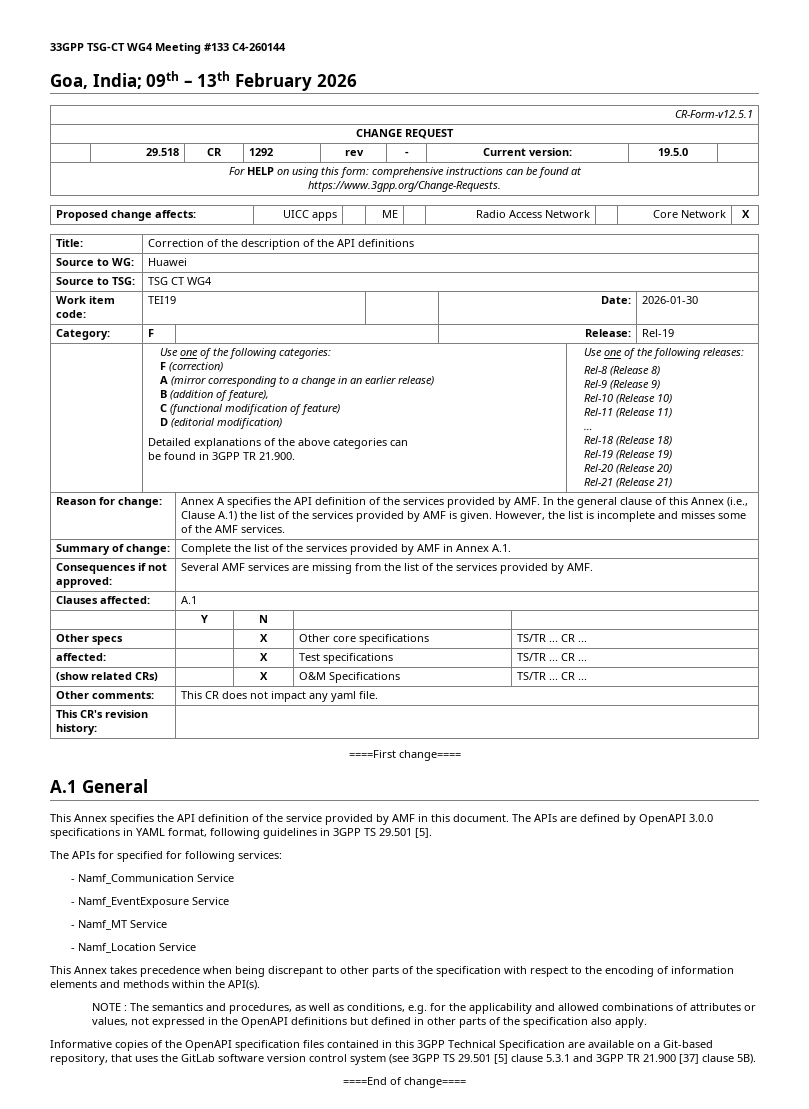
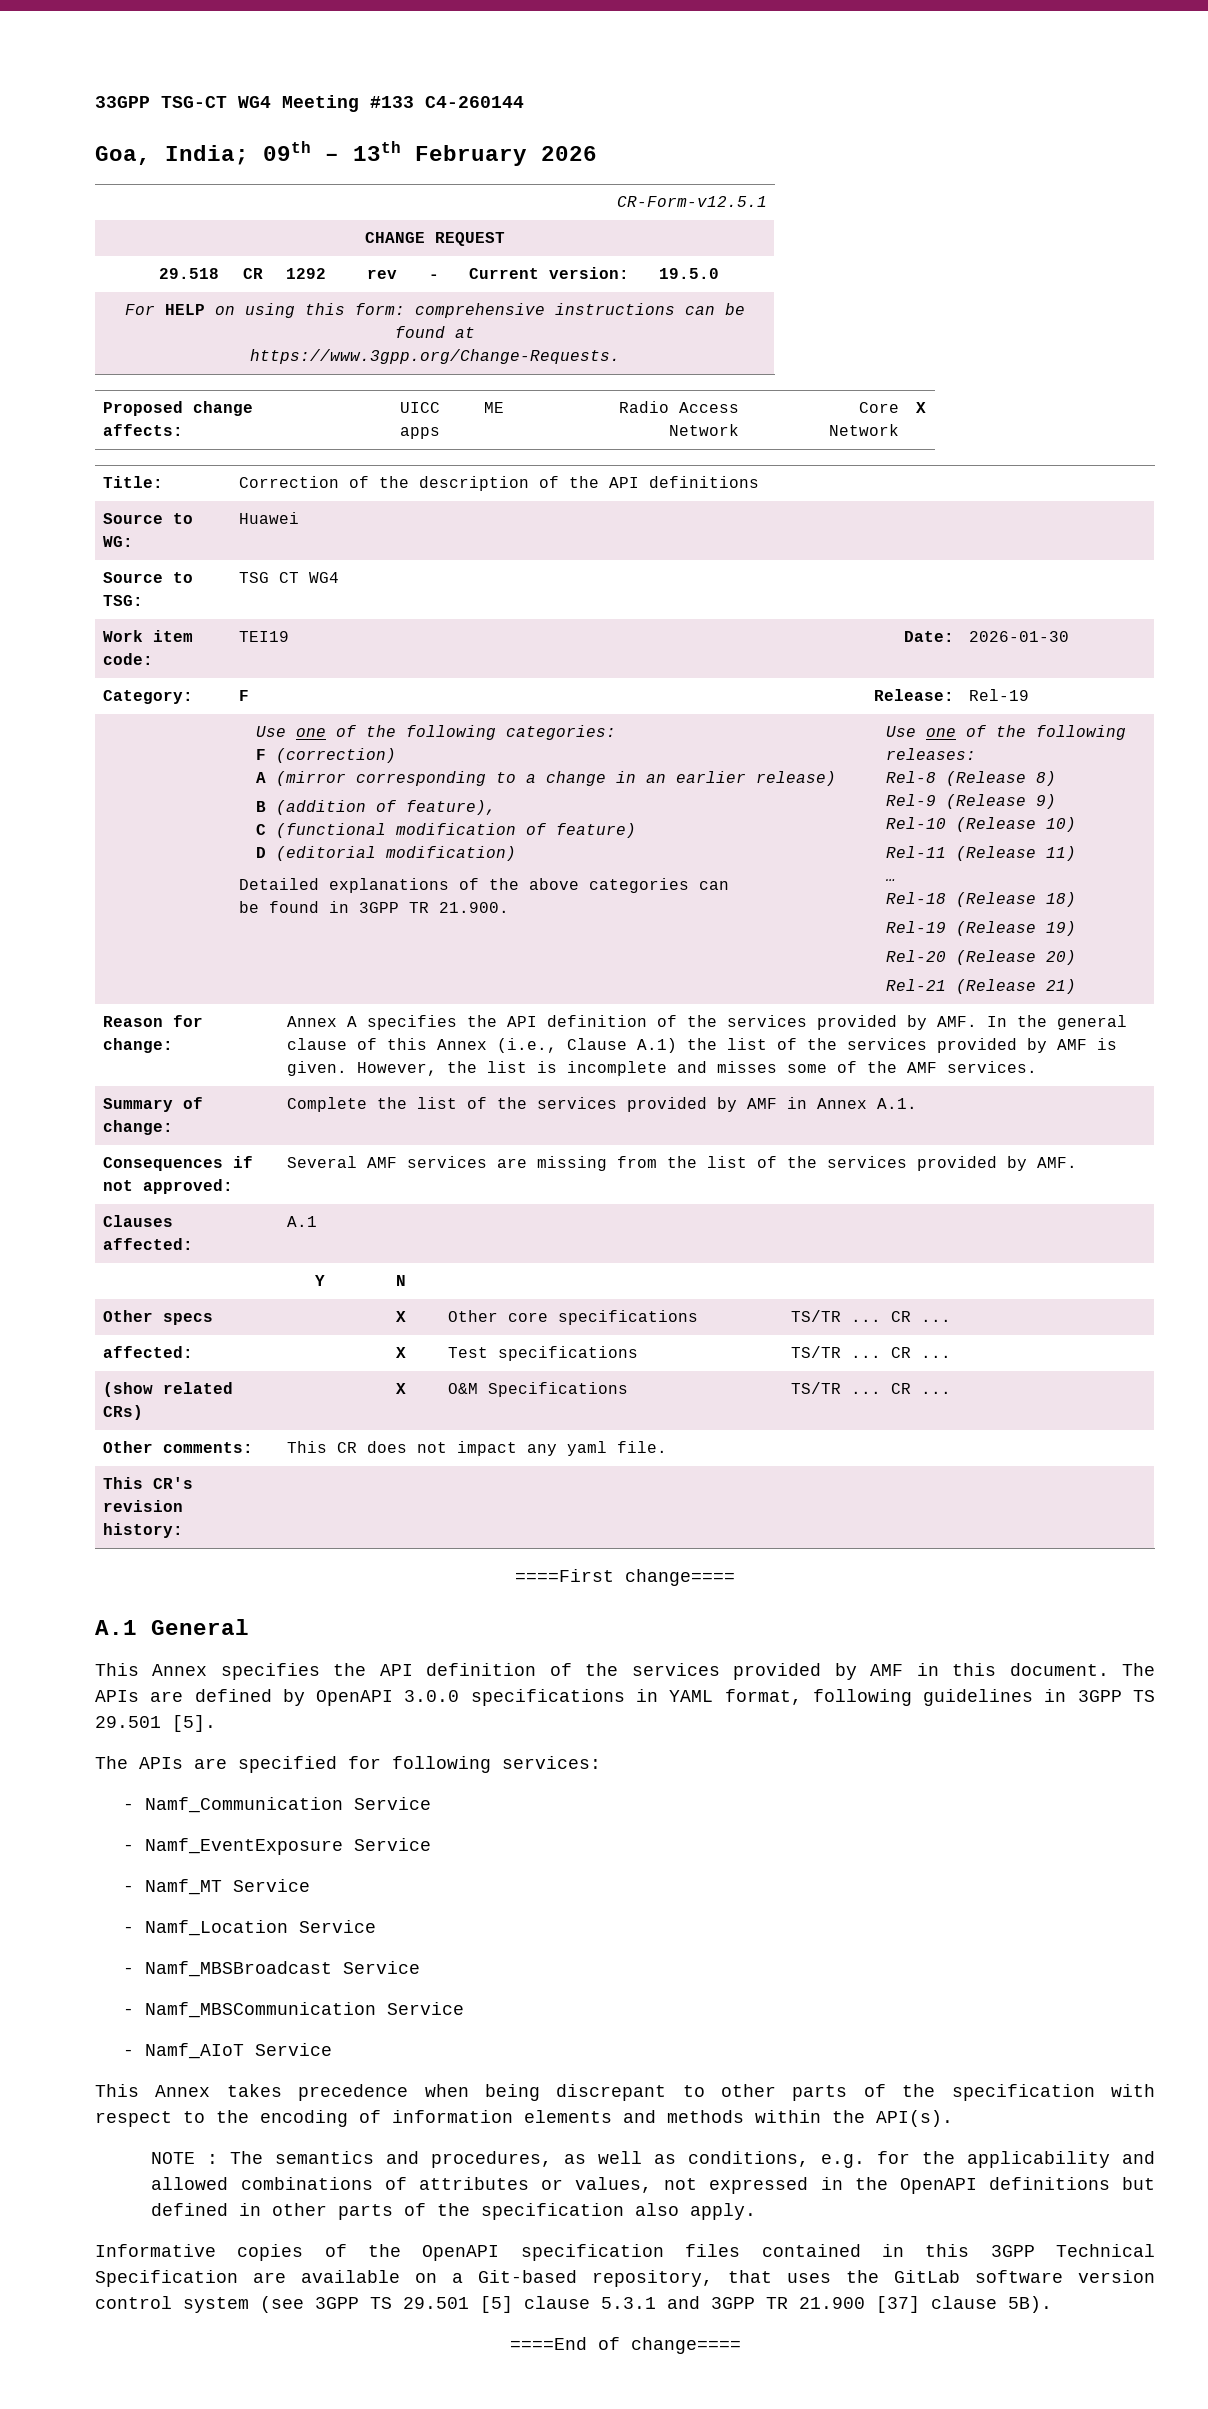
- This Annex specifies the API definition of the service provided by AMF in this document.
+ This Annex specifies the API definition of the services provided by AMF in this document.
- The APIs for specified for following services:
+ The APIs are specified for following services:
+ - Namf_MBSBroadcast Service
+ - Namf_MBSCommunication Service
+ - Namf_AIoT Service

